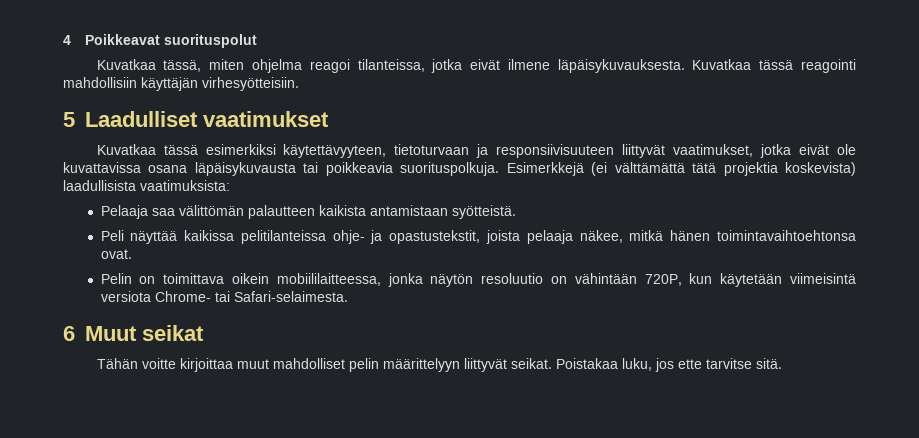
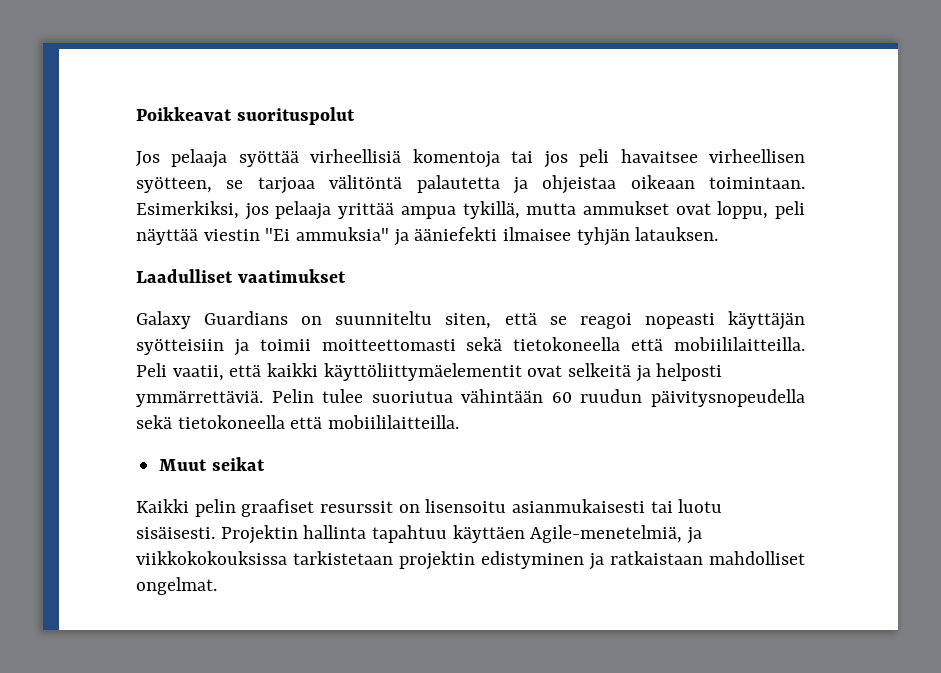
- 4 Poikkeavat suorituspolut
+ Poikkeavat suorituspolut
- Kuvatkaa tässä, miten ohjelma reagoi tilanteissa, jotka eivät ilmene läpäisykuvauksesta. Kuvatkaa tässä reagointi mahdollisiin käyttäjän virhesyötteisiin.
- 5 Laadulliset vaatimukset
- Kuvatkaa tässä esimerkiksi käytettävyyteen, tietoturvaan ja responsiivisuuteen liittyvät vaatimukset, jotka eivät ole kuvattavissa osana läpäisykuvausta tai poikkeavia suorituspolkuja. Esimerkkejä (ei välttämättä tätä projektia koskevista) laadullisista vaatimuksista:
- Pelaaja saa välittömän palautteen kaikista antamistaan syötteistä.
- Peli näyttää kaikissa pelitilanteissa ohje- ja opastustekstit, joista pelaaja näkee, mitkä hänen toimintavaihtoehtonsa ovat.
- Pelin on toimittava oikein mobiililaitteessa, jonka näytön resoluutio on vähintään 720P, kun käytetään viimeisintä versiota Chrome- tai Safari-selaimesta.
- 6 Muut seikat
- Tähän voitte kirjoittaa muut mahdolliset pelin määrittelyyn liittyvät seikat. Poistakaa luku, jos ette tarvitse sitä.
+ Jos pelaaja syöttää virheellisiä komentoja tai jos peli havaitsee virheellisen syötteen, se tarjoaa välitöntä palautetta ja ohjeistaa oikeaan toimintaan. Esimerkiksi, jos pelaaja yrittää ampua tykillä, mutta ammukset ovat loppu, peli näyttää viestin "Ei ammuksia" ja ääniefekti ilmaisee tyhjän latauksen.
+ Laadulliset vaatimukset
+ Galaxy Guardians on suunniteltu siten, että se reagoi nopeasti käyttäjän syötteisiin ja toimii moitteettomasti sekä tietokoneella että mobiililaitteilla. Peli vaatii, että kaikki käyttöliittymäelementit ovat selkeitä ja helposti ymmärrettäviä. Pelin tulee suoriutua vähintään 60 ruudun päivitysnopeudella sekä tietokoneella että mobiililaitteilla.
+ Muut seikat
+ Kaikki pelin graafiset resurssit on lisensoitu asianmukaisesti tai luotu sisäisesti. Projektin hallinta tapahtuu käyttäen Agile-menetelmiä, ja viikkokokouksissa tarkistetaan projektin edistyminen ja ratkaistaan mahdolliset ongelmat.

